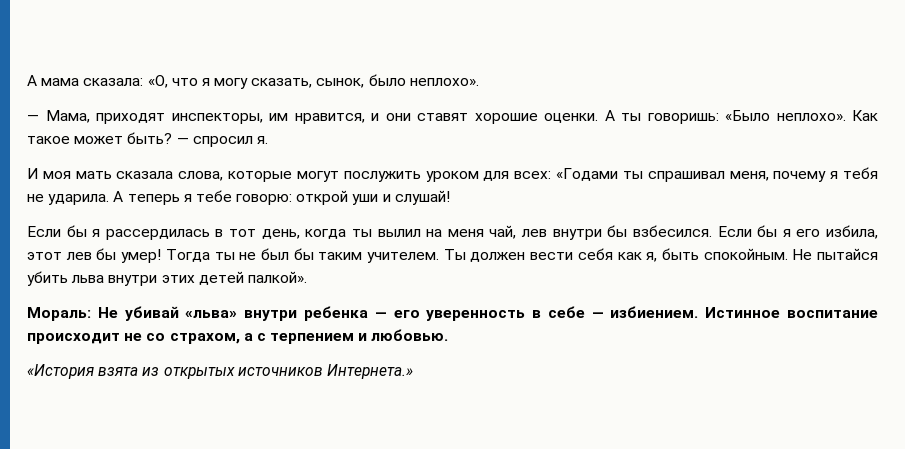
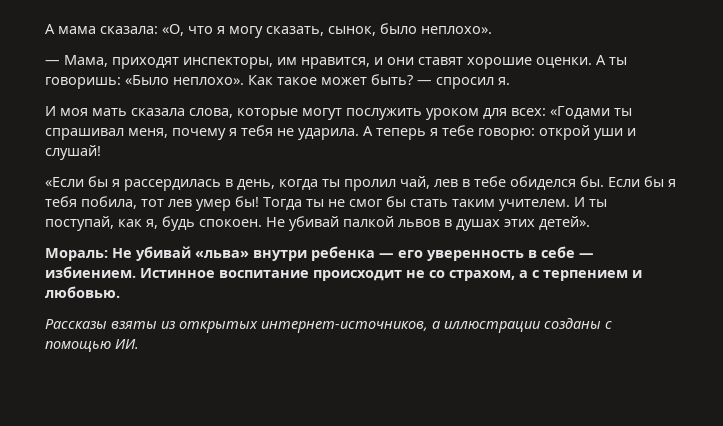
- Если бы я рассердилась в тот день, когда ты вылил на меня чай, лев внутри бы взбесился. Если бы я его избила, этот лев бы умер! Тогда ты не был бы таким учителем. Ты должен вести себя как я, быть спокойным. Не пытайся убить льва внутри этих детей палкой».
+ «Если бы я рассердилась в день, когда ты пролил чай, лев в тебе обиделся бы. Если бы я тебя побила, тот лев умер бы! Тогда ты не смог бы стать таким учителем. И ты поступай, как я, будь спокоен. Не убивай палкой львов в душах этих детей».
- «История взята из открытых источников Интернета.»
+ Рассказы взяты из открытых интернет-источников, а иллюстрации созданы с помощью ИИ.

